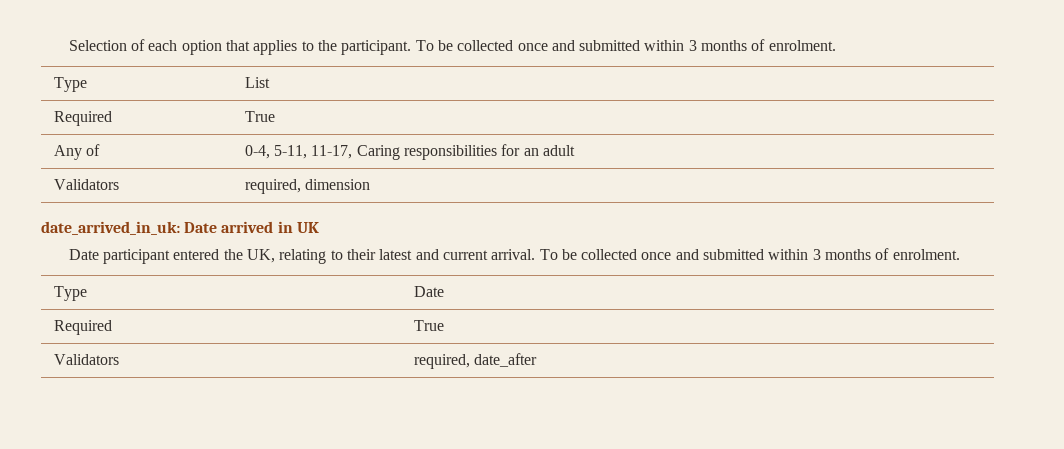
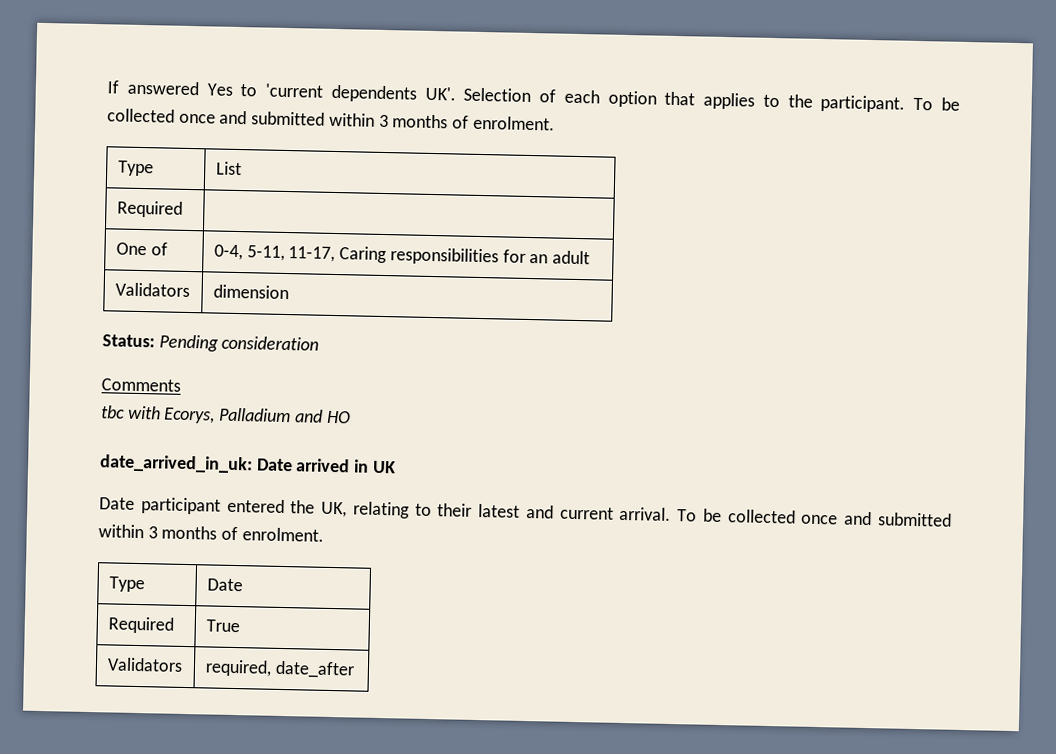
- Selection of each option that applies to the participant.
+ If answered Yes to 'current dependents UK'. Selection of each option that applies to the participant.
  Type | List
- Required | True
- Any of | 0-4, 5-11, 11-17, Caring responsibilities for an adult
+ Required |
+ One of | 0-4, 5-11, 11-17, Caring responsibilities for an adult
- Validators | required, dimension
+ Validators | dimension
+ Status: Pending consideration
+ Comments
+ tbc with Ecorys, Palladium and HO

